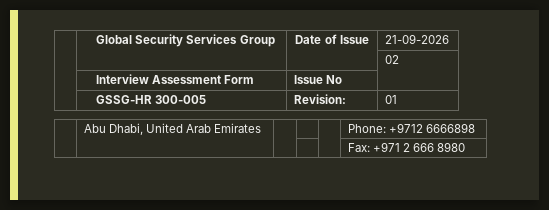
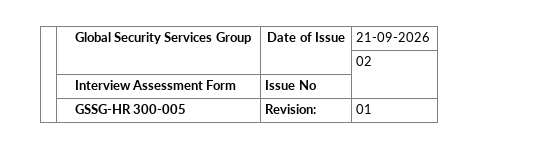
- | Abu Dhabi, United Arab Emirates | | | | Phone: +9712 6666898
- | | | | | Fax: +971 2 666 8980

